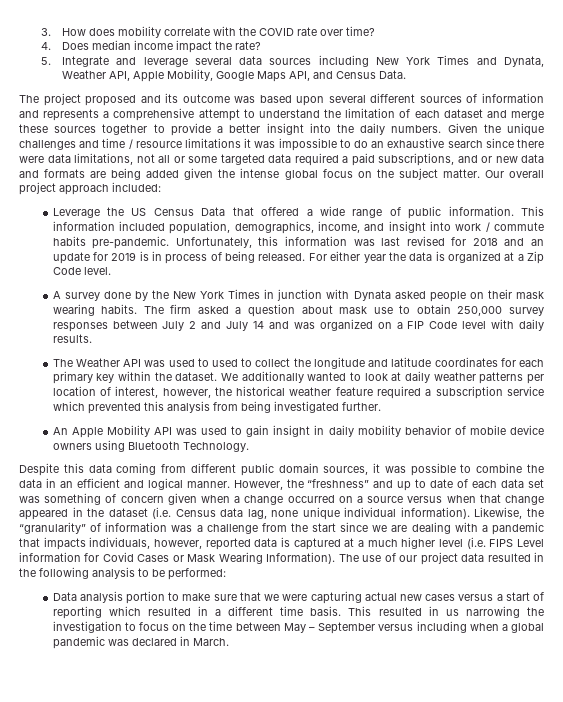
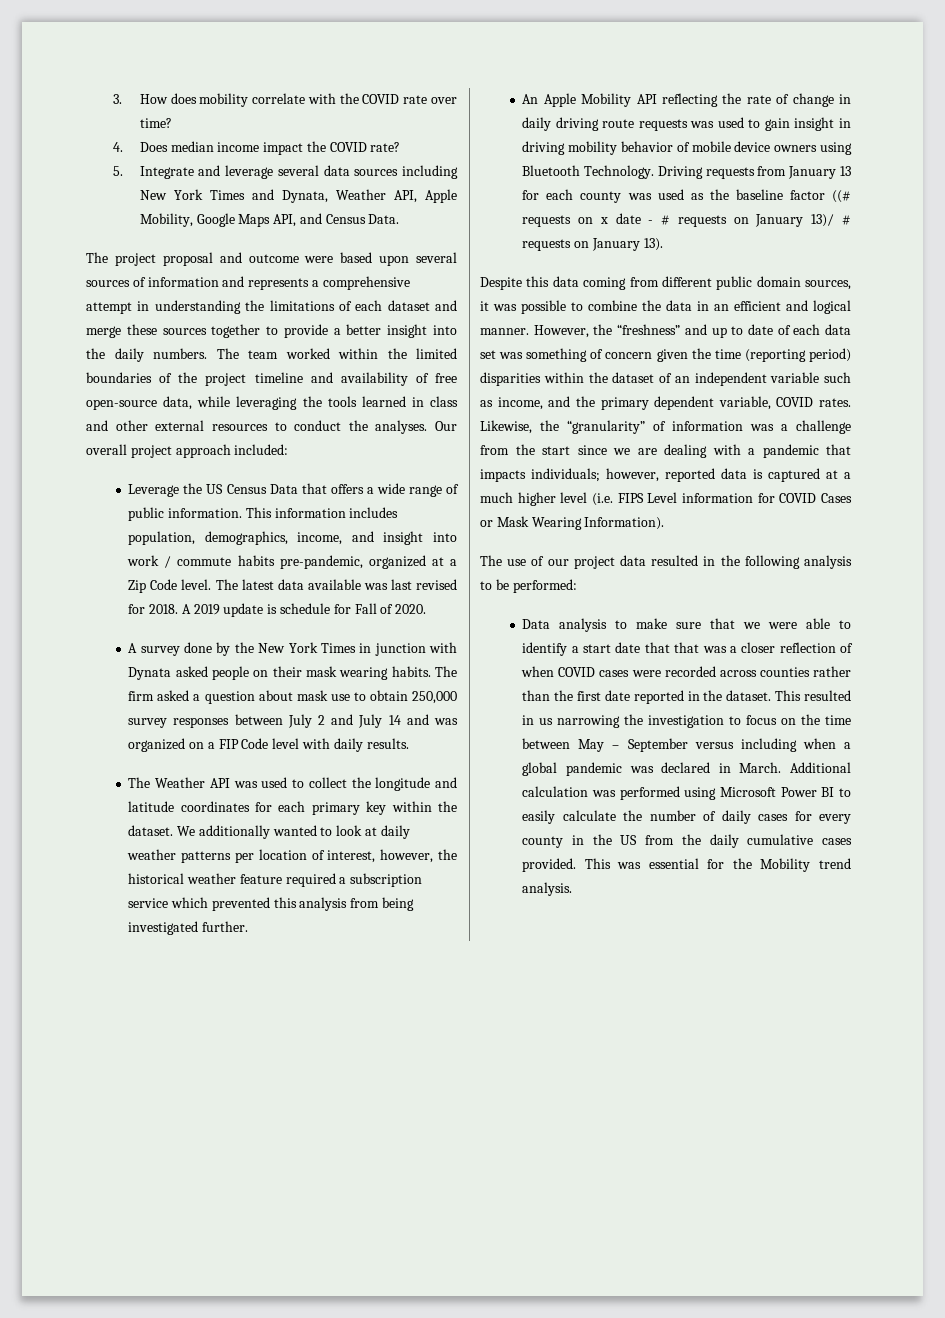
- 4. Does median income impact the rate?
+ 4. Does median income impact the COVID rate?
- The project proposed and its outcome was based upon several different sources of information and represents a comprehensive attempt to understand the limitation of each dataset and merge these sources together to provide a better insight into the daily numbers.
+ The project proposal and outcome were based upon several sources of information and represents a comprehensive attempt in understanding the limitations of each dataset and merge these sources together to provide a better insight into the daily numbers.
- Given the unique challenges and time / resource limitations it was impossible to do an exhaustive search since there were data limitations, not all or some targeted data required a paid subscriptions, and or new data and formats are being added given the intense global focus on the subject matter.
+ The team worked within the limited boundaries of the project timeline and availability of free open-source data, while leveraging the tools learned in class and other external resources to conduct the analyses.
- Leverage the US Census Data that offered a wide range of public information.
+ Leverage the US Census Data that offers a wide range of public information.
- This information included population, demographics, income, and insight into work / commute habits pre-pandemic. Unfortunately, this information was last revised for 2018 and an update for 2019 is in process of being released. For either year the data is organized at a Zip Code level.
+ This information includes population, demographics, income, and insight into work / commute habits pre-pandemic, organized at a Zip Code level. The latest data available was last revised for 2018. A 2019 update is schedule for Fall of 2020.
- The Weather API was used to used to collect the longitude and latitude coordinates for each primary key within the dataset.
+ The Weather API was used to collect the longitude and latitude coordinates for each primary key within the dataset.
- An Apple Mobility API was used to gain insight in daily mobility behavior of mobile device owners using Bluetooth Technology.
+ An Apple Mobility API reflecting the rate of change in daily driving route requests was used to gain insight in driving mobility behavior of mobile device owners using Bluetooth Technology. Driving requests from January 13 for each county was used as the baseline factor ((# requests on x date - # requests on January 13)/ # requests on January 13).
- However, the “freshness” and up to date of each data set was something of concern given when a change occurred on a source versus when that change appeared in the dataset (i.e. Census data lag, none unique individual information).
+ However, the “freshness” and up to date of each data set was something of concern given the time (reporting period) disparities within the dataset of an independent variable such as income, and the primary dependent variable, COVID rates.
- Likewise, the “granularity” of information was a challenge from the start since we are dealing with a pandemic that impacts individuals, however, reported data is captured at a much higher level (i.e. FIPS Level information for Covid Cases or Mask Wearing Information). The use of our project data resulted in the following analysis to be performed:
+ Likewise, the “granularity” of information was a challenge from the start since we are dealing with a pandemic that impacts individuals; however, reported data is captured at a much higher level (i.e. FIPS Level information for COVID Cases or Mask Wearing Information).
+ The use of our project data resulted in the following analysis to be performed:
- Data analysis portion to make sure that we were capturing actual new cases versus a start of reporting which resulted in a different time basis.
+ Data analysis to make sure that we were able to identify a start date that that was a closer reflection of when COVID cases were recorded across counties rather than the first date reported in the dataset.
+ Additional calculation was performed using Microsoft Power BI to easily calculate the number of daily cases for every county in the US from the daily cumulative cases provided. This was essential for the Mobility trend analysis.

